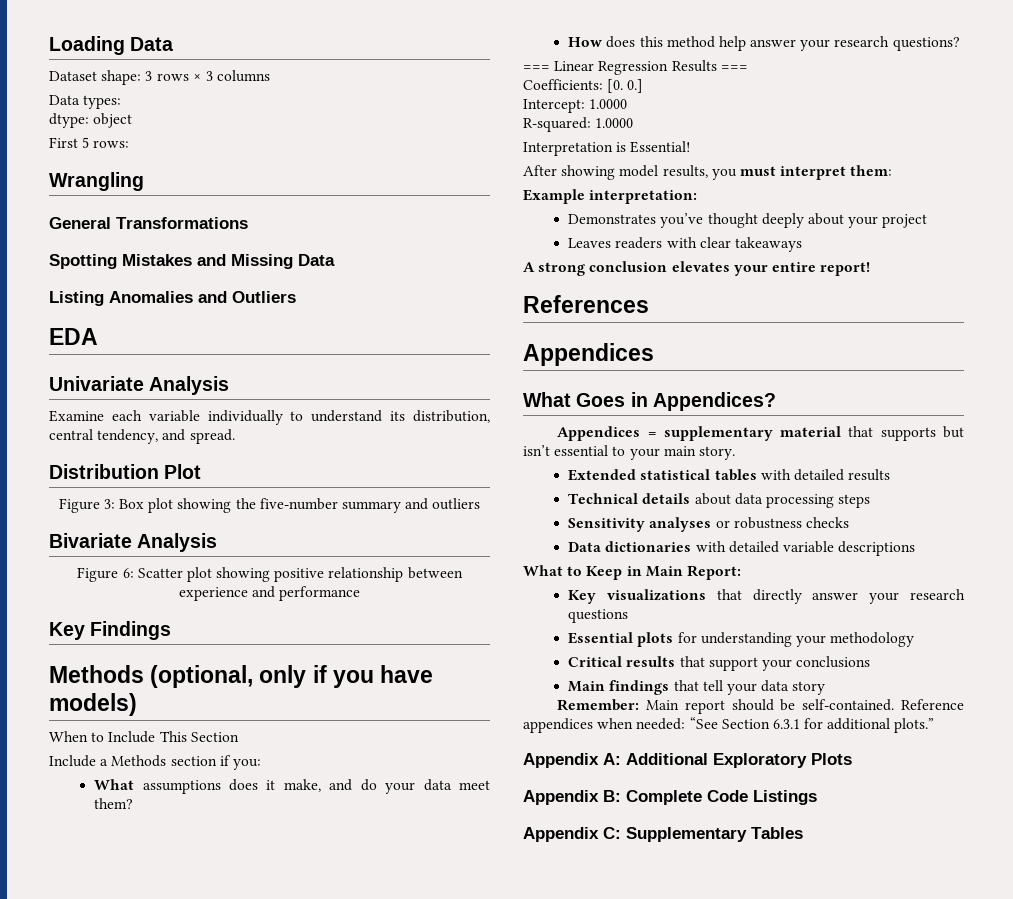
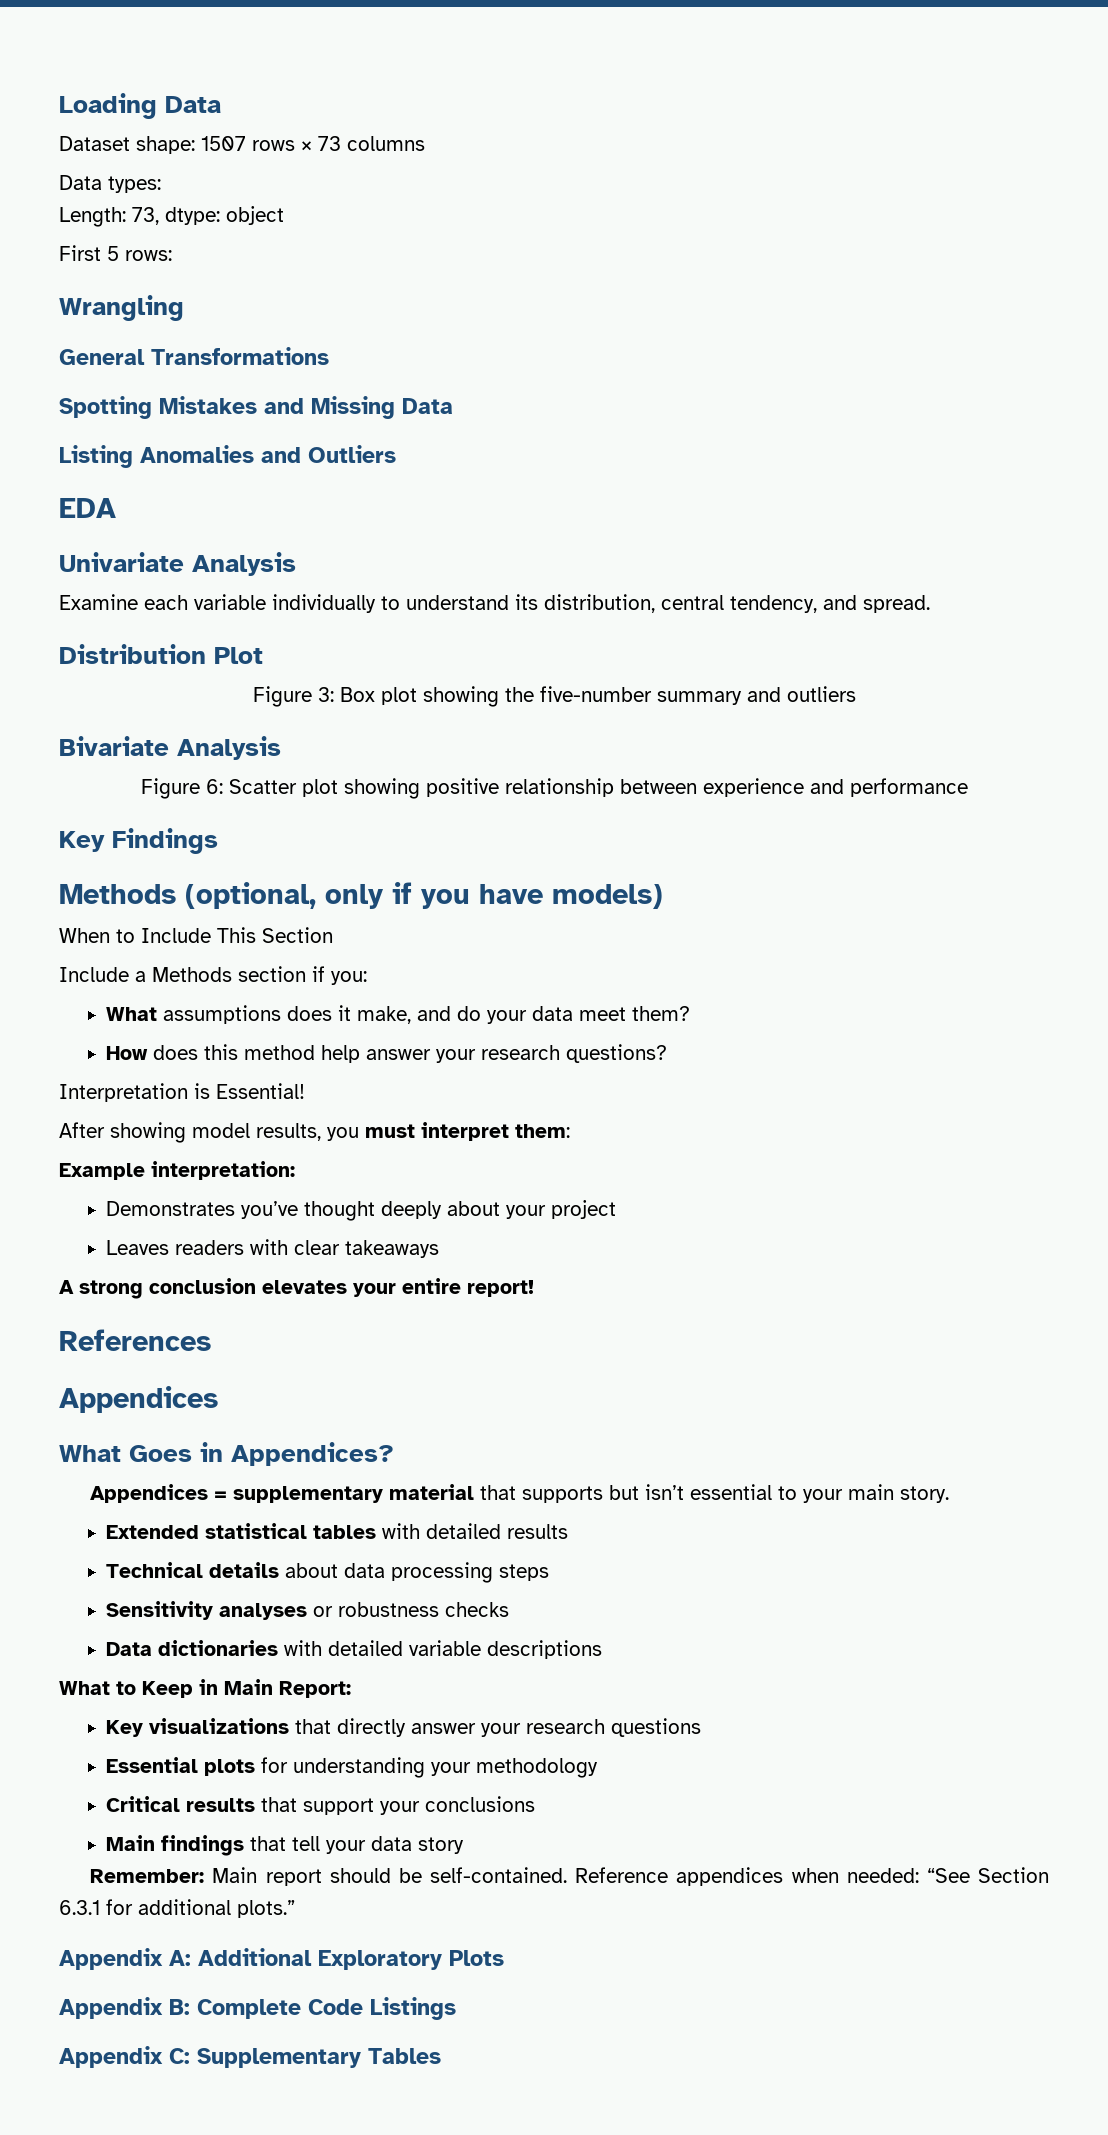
- Dataset shape: 3 rows × 3 columns
+ Dataset shape: 1507 rows × 73 columns
- dtype: object
+ Length: 73, dtype: object
- === Linear Regression Results ===
- Coefficients: [0. 0.]
- Intercept: 1.0000
- R-squared: 1.0000

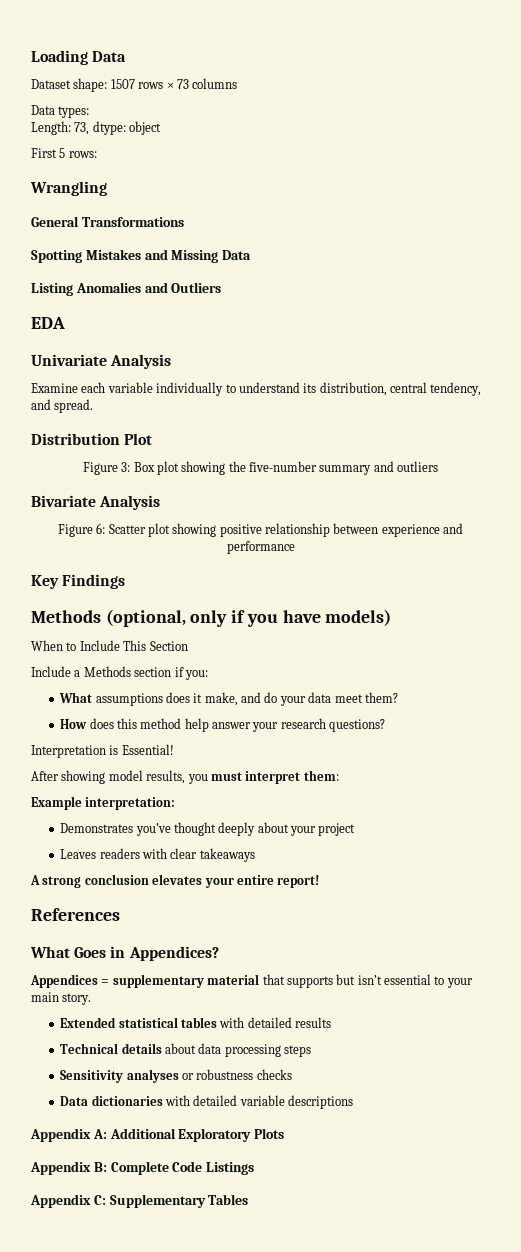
  References
- Appendices
- What to Keep in Main Report:
- Key visualizations that directly answer your research questions
- Essential plots for understanding your methodology
- Critical results that support your conclusions
- Main findings that tell your data story
- Remember: Main report should be self-contained. Reference appendices when needed: “See Section 6.3.1 for additional plots.”

